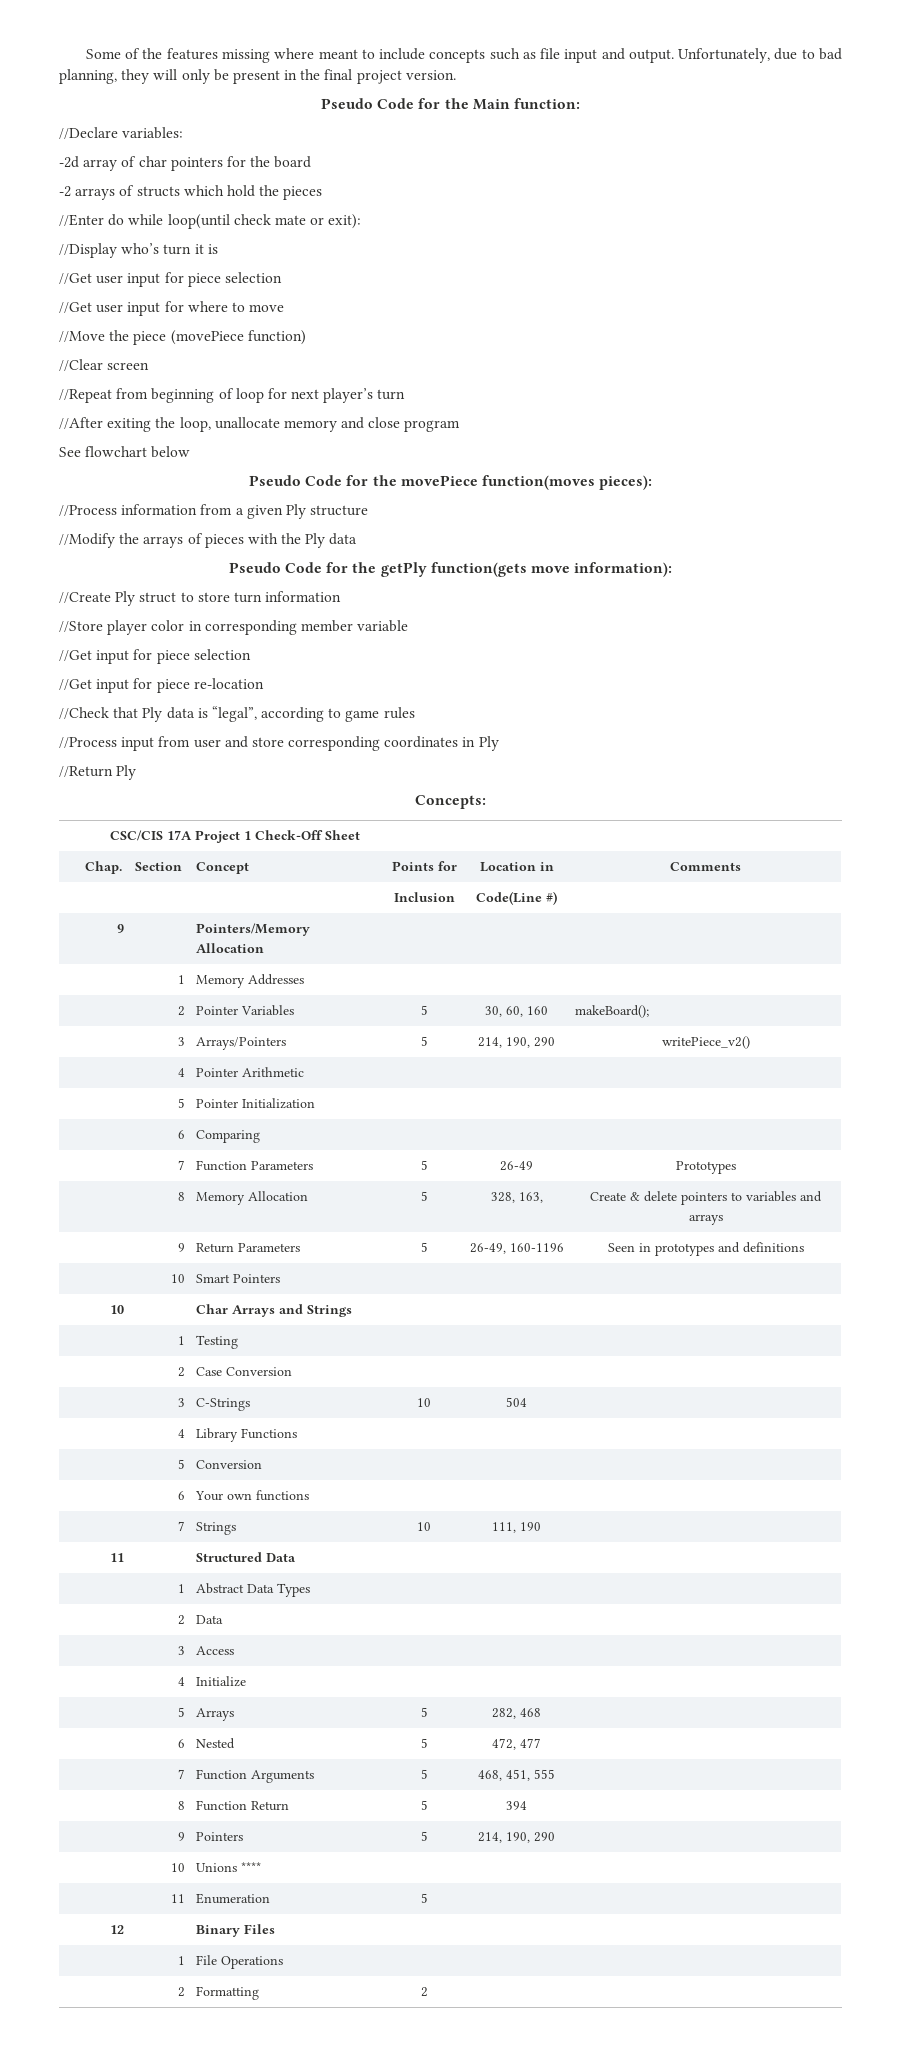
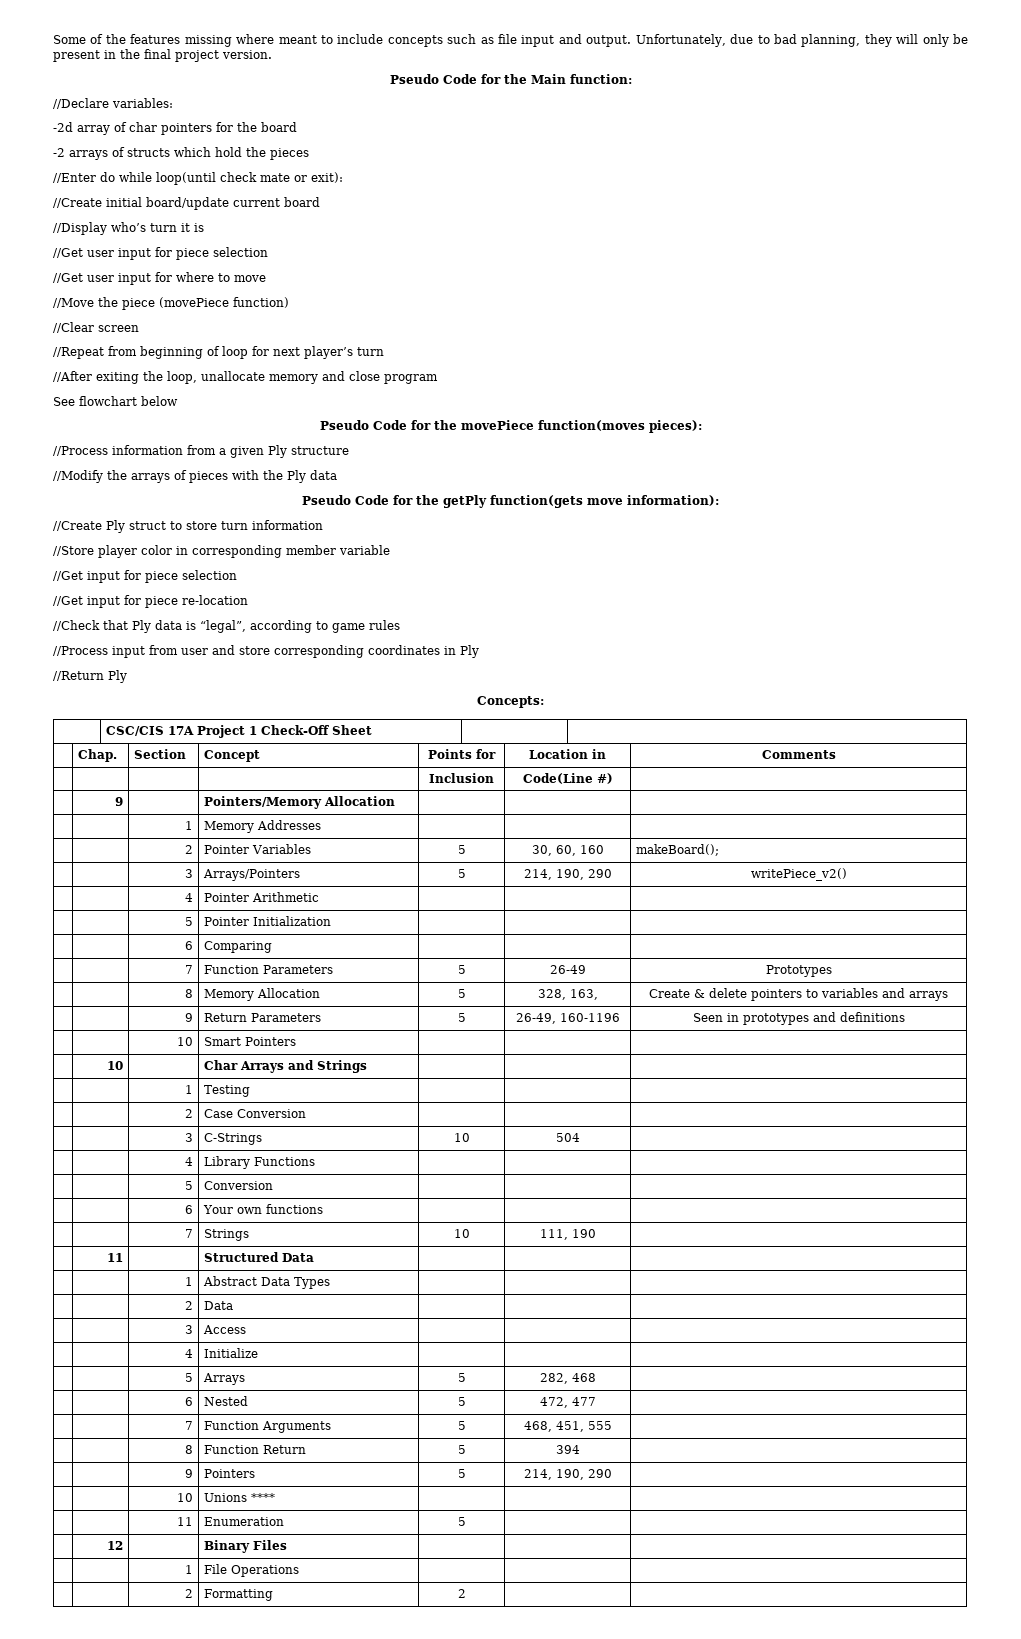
+ //Create initial board/update current board

